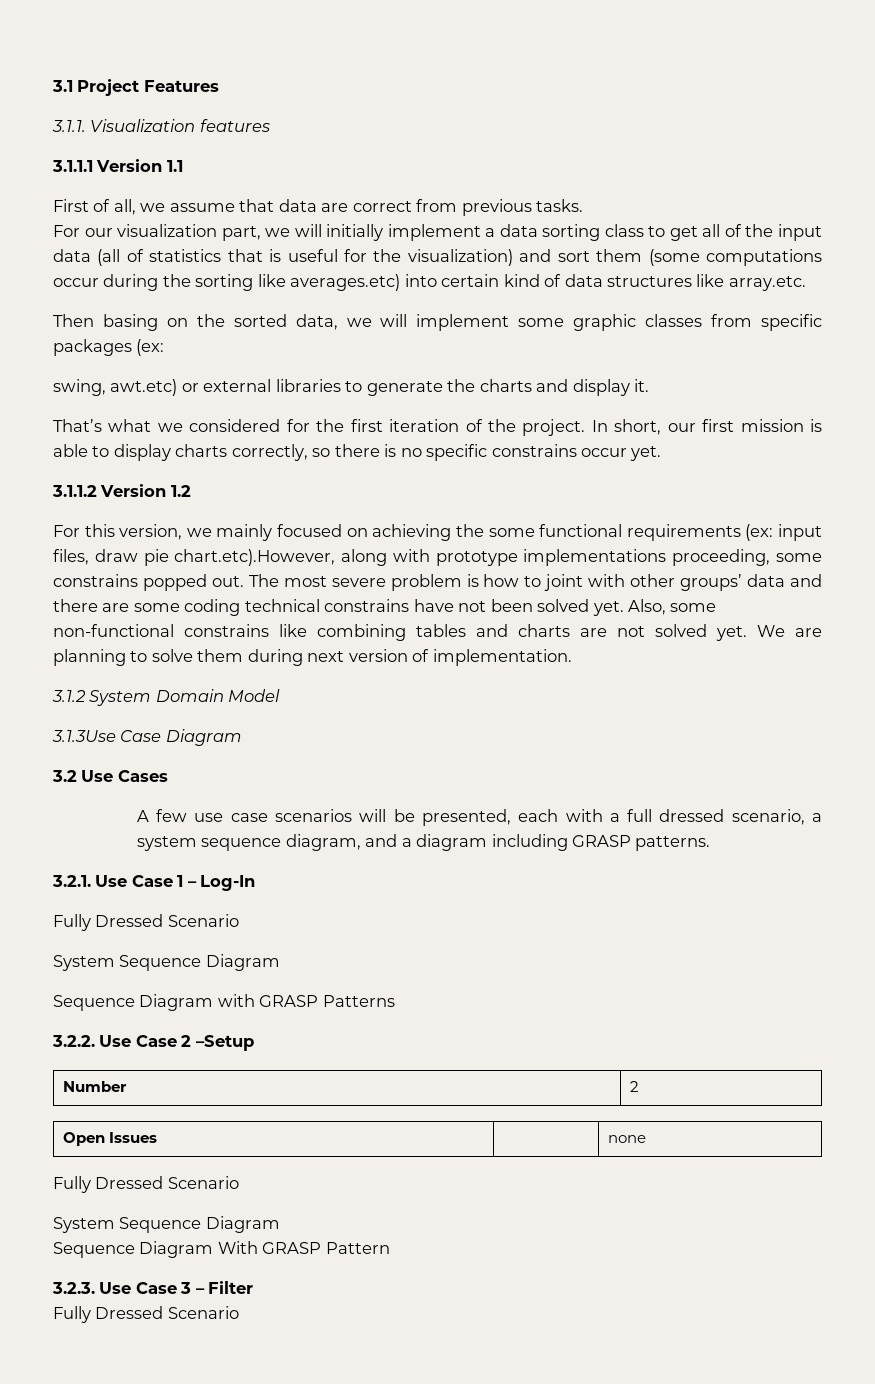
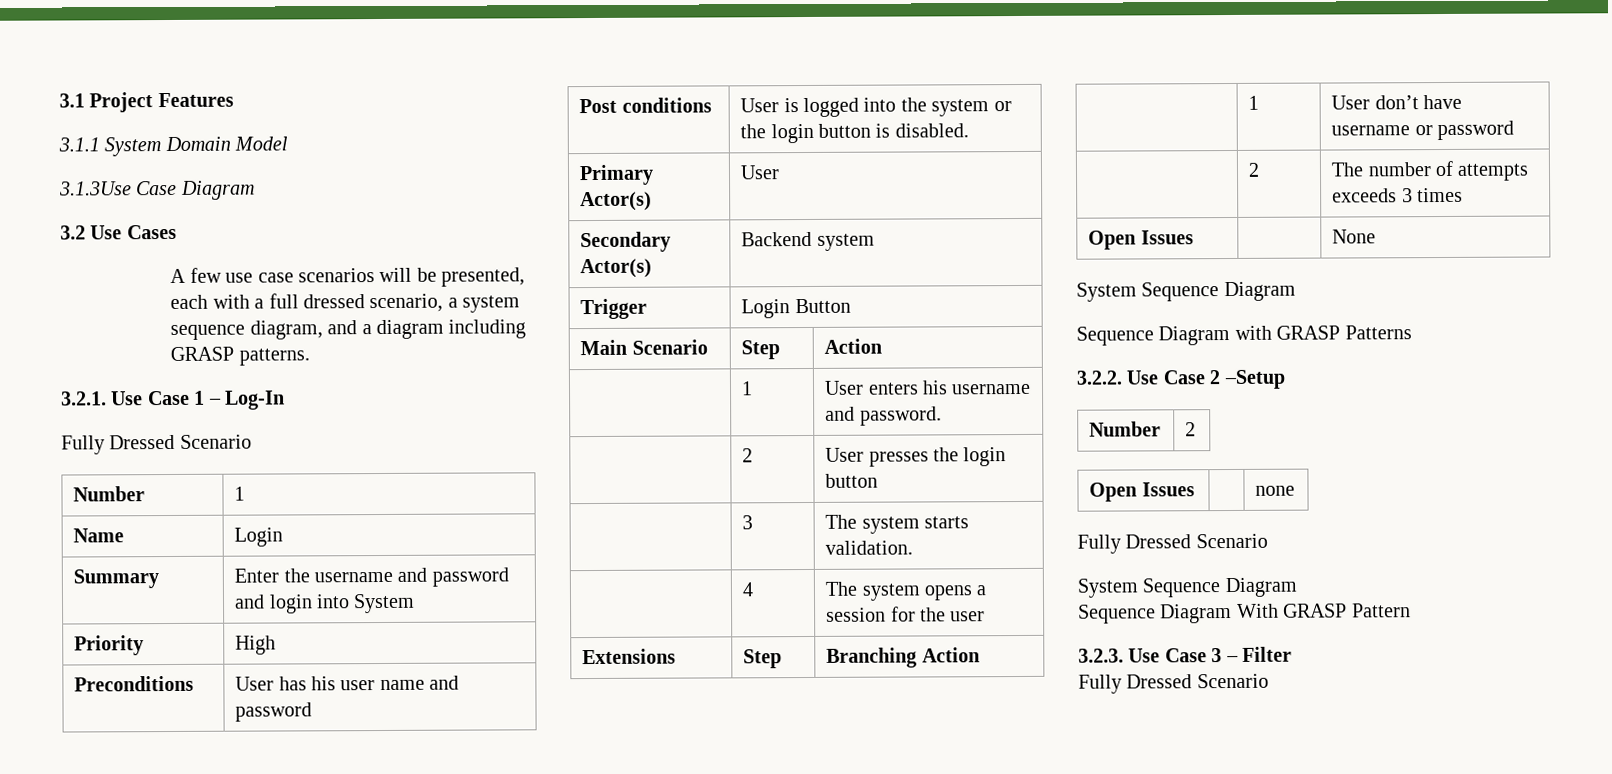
- 3.1.1. Visualization features
- 3.1.1.1 Version 1.1
- First of all, we assume that data are correct from previous tasks.
- For our visualization part, we will initially implement a data sorting class to get all of the input data (all of statistics that is useful for the visualization) and sort them (some computations occur during the sorting like averages.etc) into certain kind of data structures like array.etc.
- Then basing on the sorted data, we will implement some graphic classes from specific packages (ex:
- swing, awt.etc) or external libraries to generate the charts and display it.
- That’s what we considered for the first iteration of the project. In short, our first mission is able to display charts correctly, so there is no specific constrains occur yet.
- 3.1.1.2 Version 1.2
- For this version, we mainly focused on achieving the some functional requirements (ex: input files, draw pie chart.etc).However, along with prototype implementations proceeding, some constrains popped out. The most severe problem is how to joint with other groups’ data and there are some coding technical constrains have not been solved yet. Also, some non-functional constrains like combining tables and charts are not solved yet. We are planning to solve them during next version of implementation.
- 3.1.2 System Domain Model
+ 3.1.1 System Domain Model
+ Number | 1
+ Name | Login
+ Summary | Enter the username and password and login into System
+ Priority | High
+ Preconditions | User has his user name and password
+ Post conditions | User is logged into the system or the login button is disabled.
+ Primary Actor(s) | User
+ Secondary Actor(s) | Backend system
+ Trigger | Login Button
+ Main Scenario | Step | Action
+ | 1 | User enters his username and password.
+ | 2 | User presses the login button
+ | 3 | The system starts validation.
+ | 4 | The system opens a session for the user
+ Extensions | Step | Branching Action
+ | 1 | User don’t have username or password
+ | 2 | The number of attempts exceeds 3 times
+ Open Issues | | None

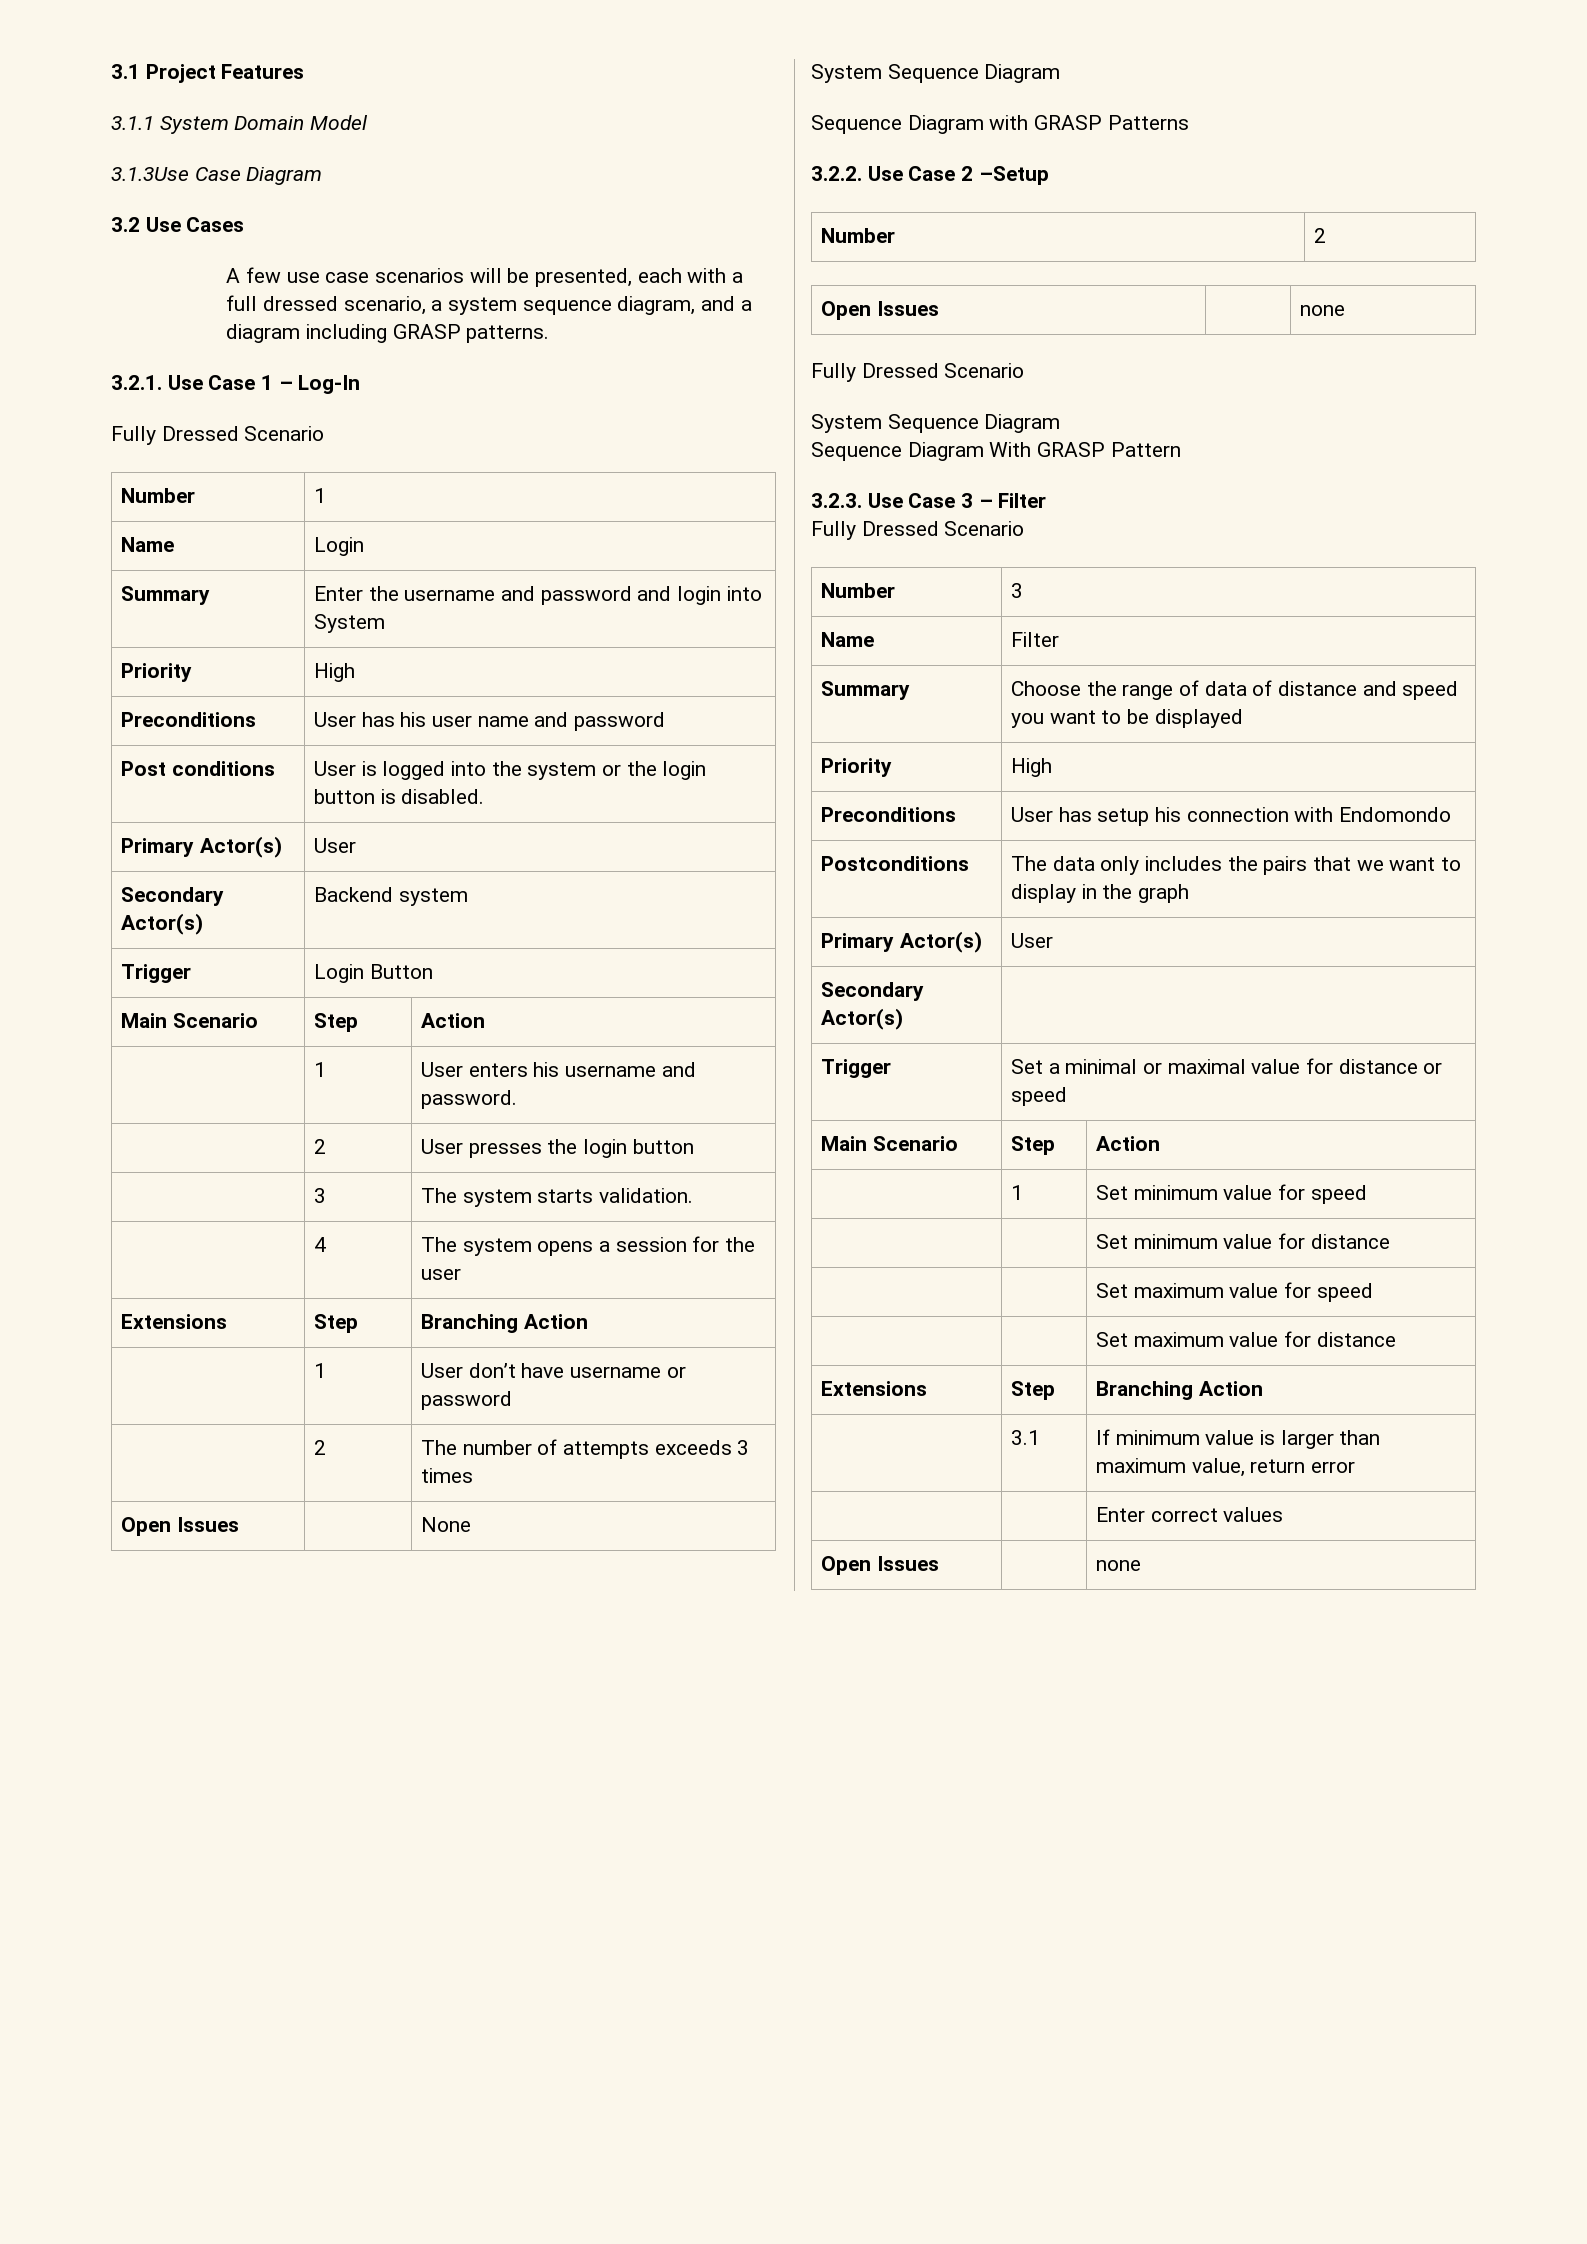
+ Number | 3
+ Name | Filter
+ Summary | Choose the range of data of distance and speed you want to be displayed
+ Priority | High
+ Preconditions | User has setup his connection with Endomondo
+ Postconditions | The data only includes the pairs that we want to display in the graph
+ Primary Actor(s) | User
+ Secondary Actor(s) |
+ Trigger | Set a minimal or maximal value for distance or speed
+ Main Scenario | Step | Action
+ | 1 | Set minimum value for speed
+ | | Set minimum value for distance
+ | | Set maximum value for speed
+ | | Set maximum value for distance
+ Extensions | Step | Branching Action
+ | 3.1 | If minimum value is larger than maximum value, return error
+ | | Enter correct values
+ Open Issues | | none

